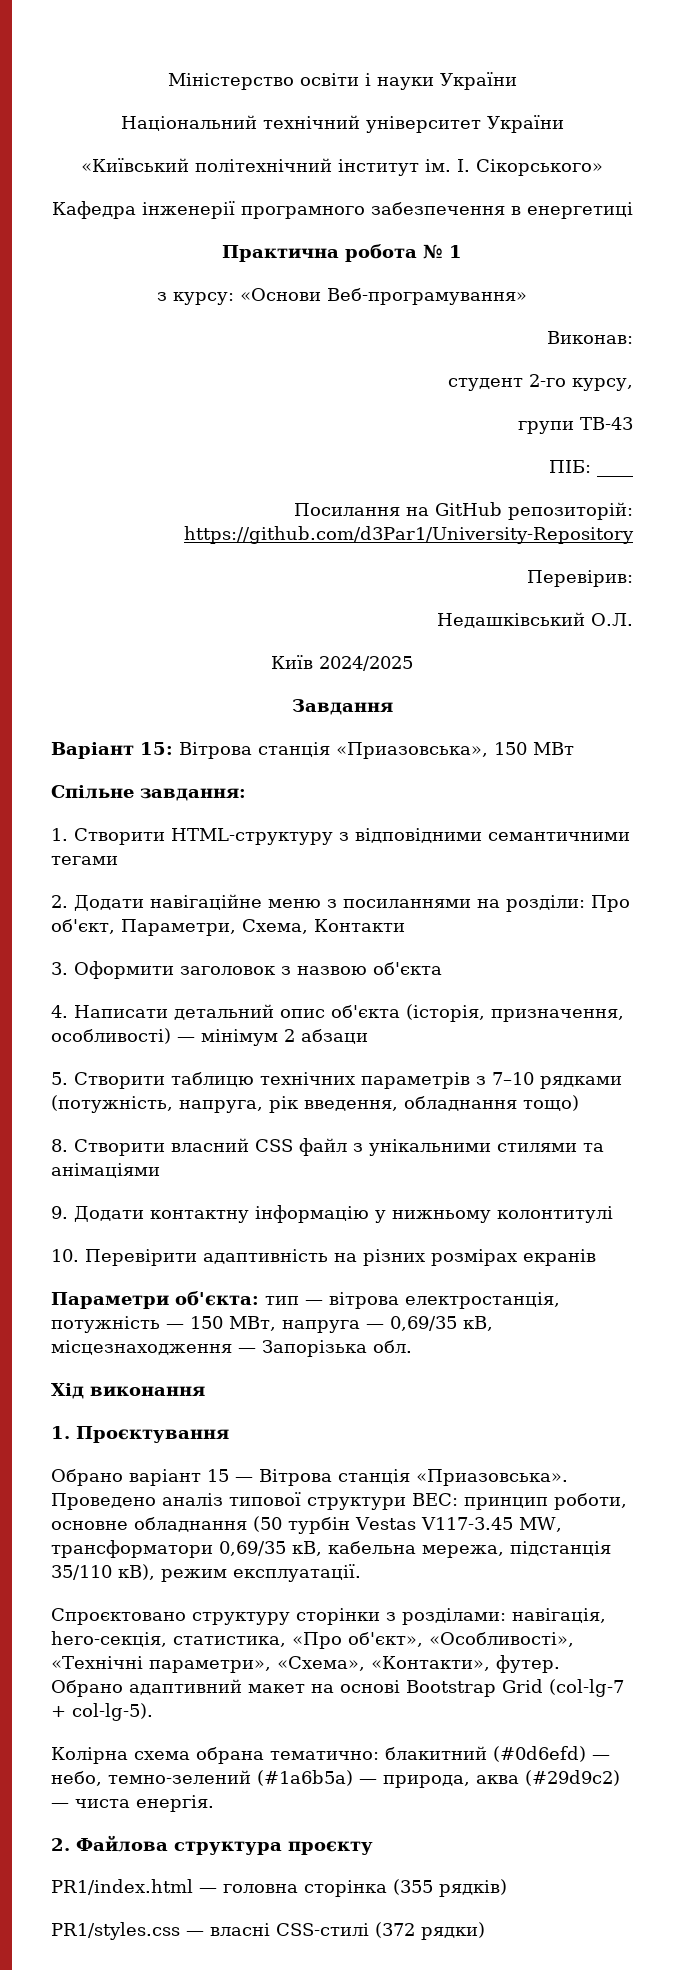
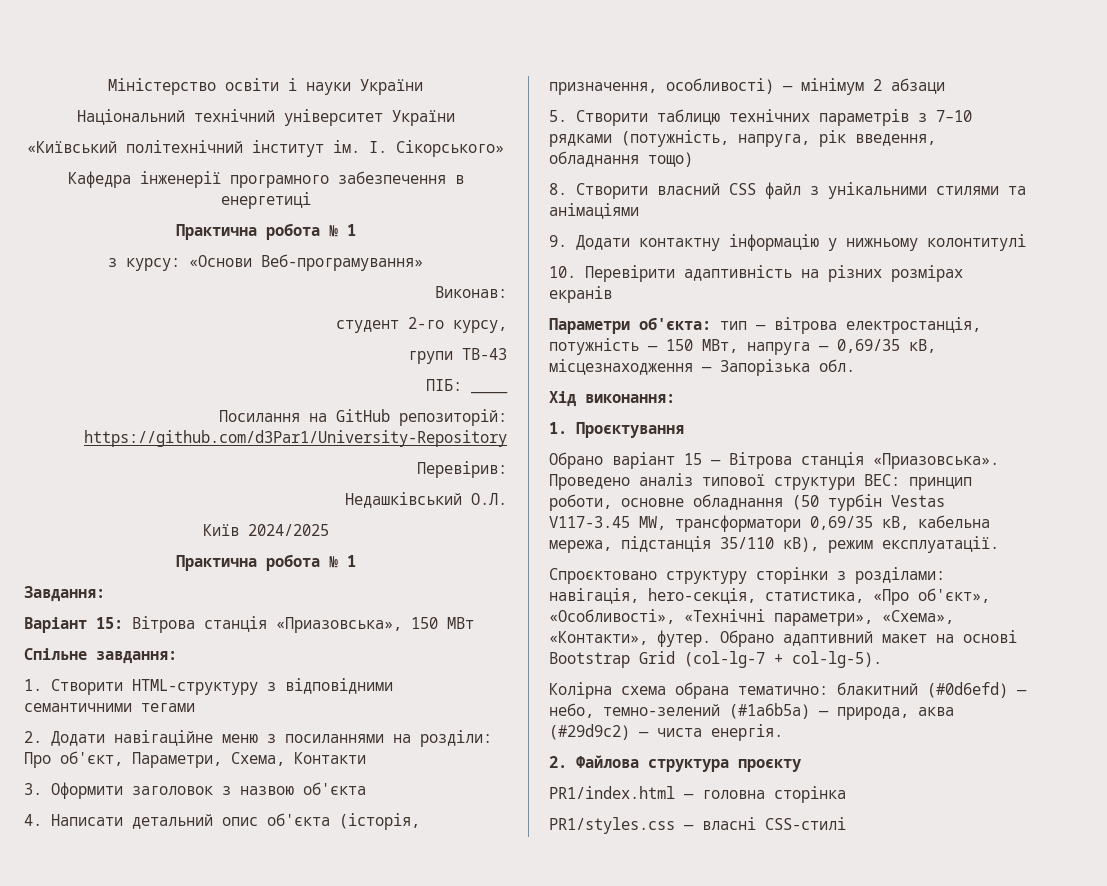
  Київ 2024/2025
- Завдання
+ Практична робота № 1
+ Завдання:
- Хід виконання
+ Хід виконання:
- PR1/index.html — головна сторінка (355 рядків)
+ PR1/index.html — головна сторінка
- PR1/styles.css — власні CSS-стилі (372 рядки)
+ PR1/styles.css — власні CSS-стилі

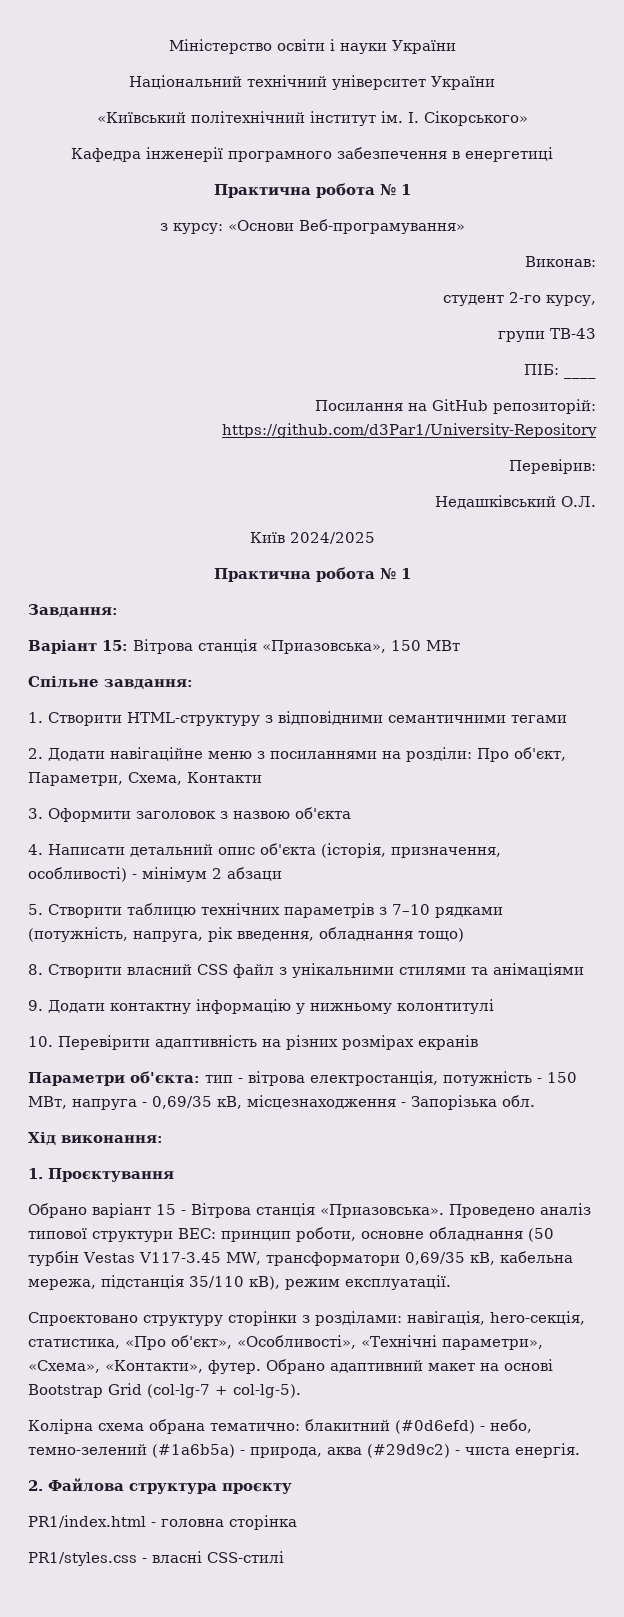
- 4. Написати детальний опис об'єкта (історія, призначення, особливості) — мінімум 2 абзаци
+ 4. Написати детальний опис об'єкта (історія, призначення, особливості) - мінімум 2 абзаци
- Параметри об'єкта: тип — вітрова електростанція, потужність — 150 МВт, напруга — 0,69/35 кВ, місцезнаходження — Запорізька обл.
+ Параметри об'єкта: тип - вітрова електростанція, потужність - 150 МВт, напруга - 0,69/35 кВ, місцезнаходження - Запорізька обл.
- Обрано варіант 15 — Вітрова станція «Приазовська».
+ Обрано варіант 15 - Вітрова станція «Приазовська».
- Колірна схема обрана тематично: блакитний (#0d6efd) — небо, темно-зелений (#1a6b5a) — природа, аква (#29d9c2) — чиста енергія.
+ Колірна схема обрана тематично: блакитний (#0d6efd) - небо, темно-зелений (#1a6b5a) - природа, аква (#29d9c2) - чиста енергія.
- PR1/index.html — головна сторінка
+ PR1/index.html - головна сторінка
- PR1/styles.css — власні CSS-стилі
+ PR1/styles.css - власні CSS-стилі

